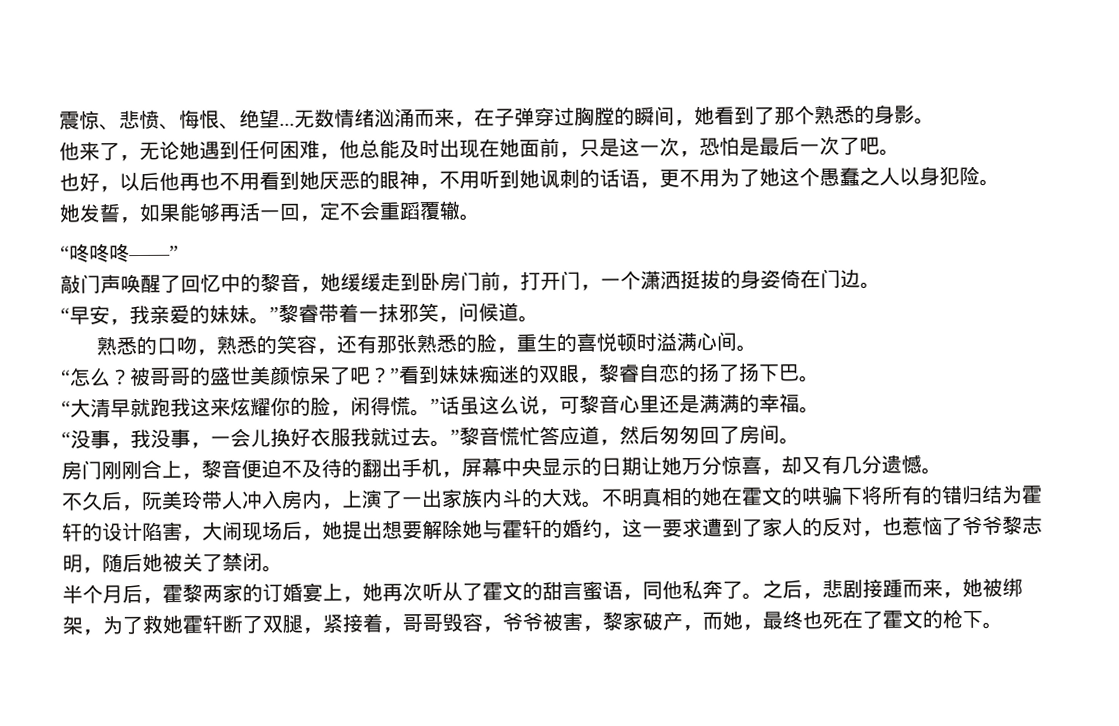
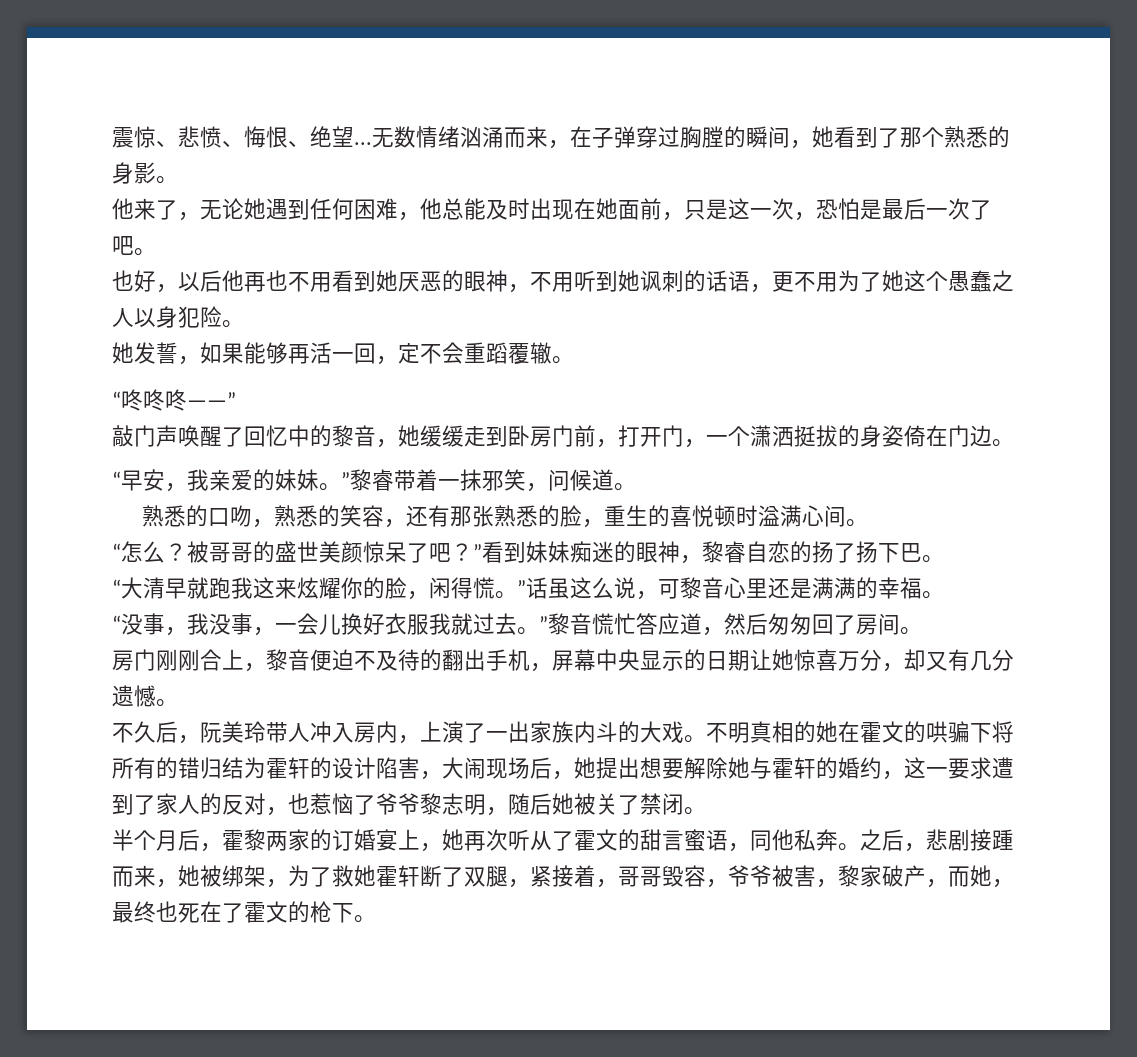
- 被哥哥的盛世美颜惊呆了吧？”看到妹妹痴迷的双眼，黎睿自恋的扬了扬下巴。
+ 被哥哥的盛世美颜惊呆了吧？”看到妹妹痴迷的眼神，黎睿自恋的扬了扬下巴。
- 房门刚刚合上，黎音便迫不及待的翻出手机，屏幕中央显示的日期让她万分惊喜，却又有几分遗憾。
+ 房门刚刚合上，黎音便迫不及待的翻出手机，屏幕中央显示的日期让她惊喜万分，却又有几分遗憾。
- 半个月后，霍黎两家的订婚宴上，她再次听从了霍文的甜言蜜语，同他私奔了。
+ 半个月后，霍黎两家的订婚宴上，她再次听从了霍文的甜言蜜语，同他私奔。

